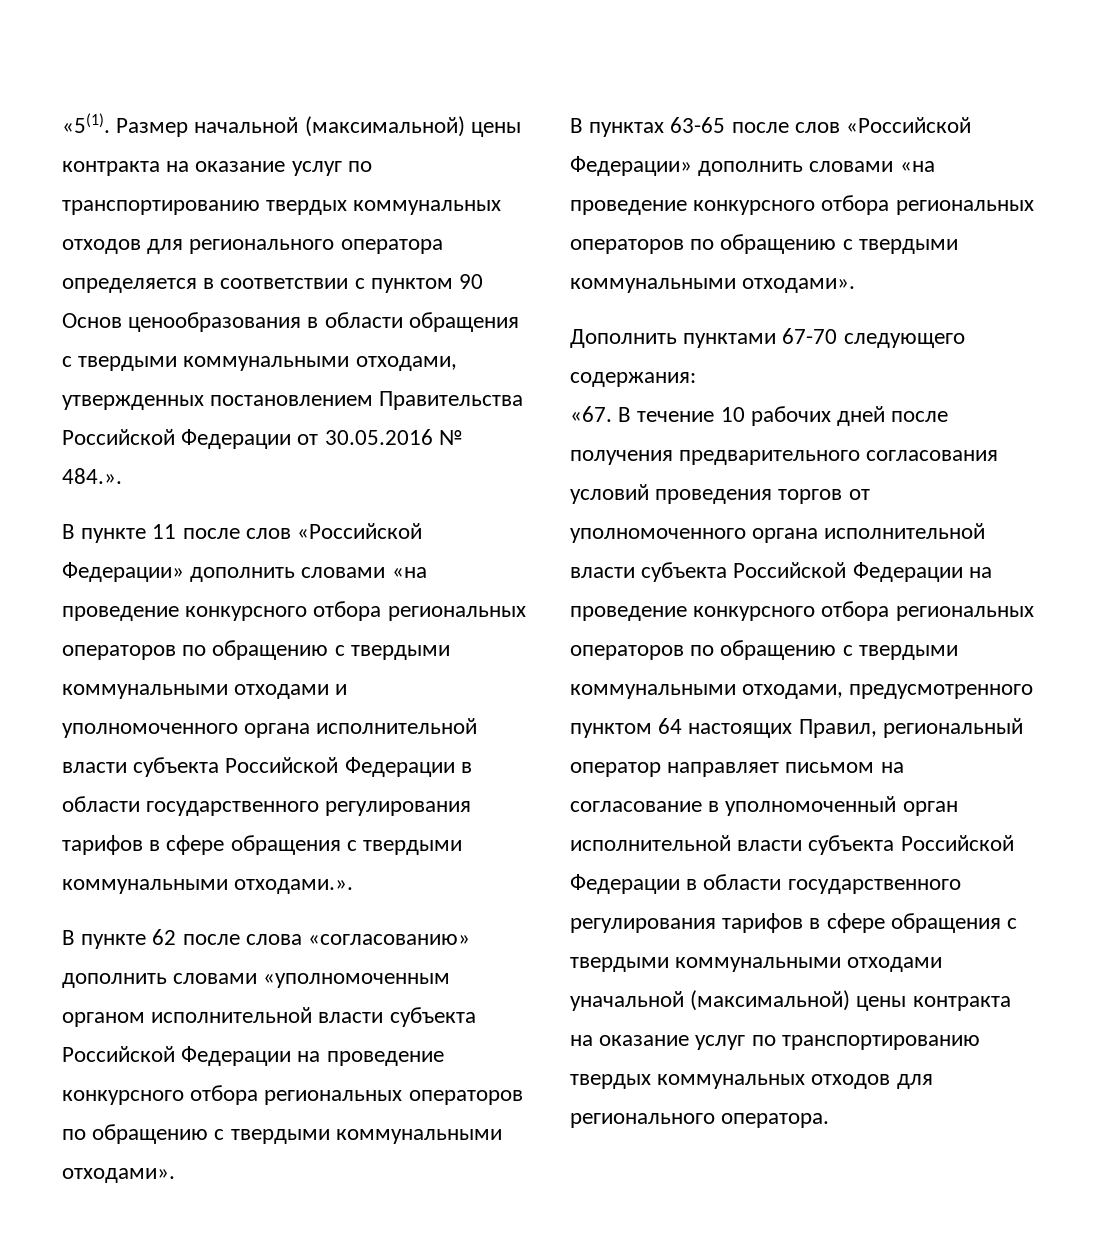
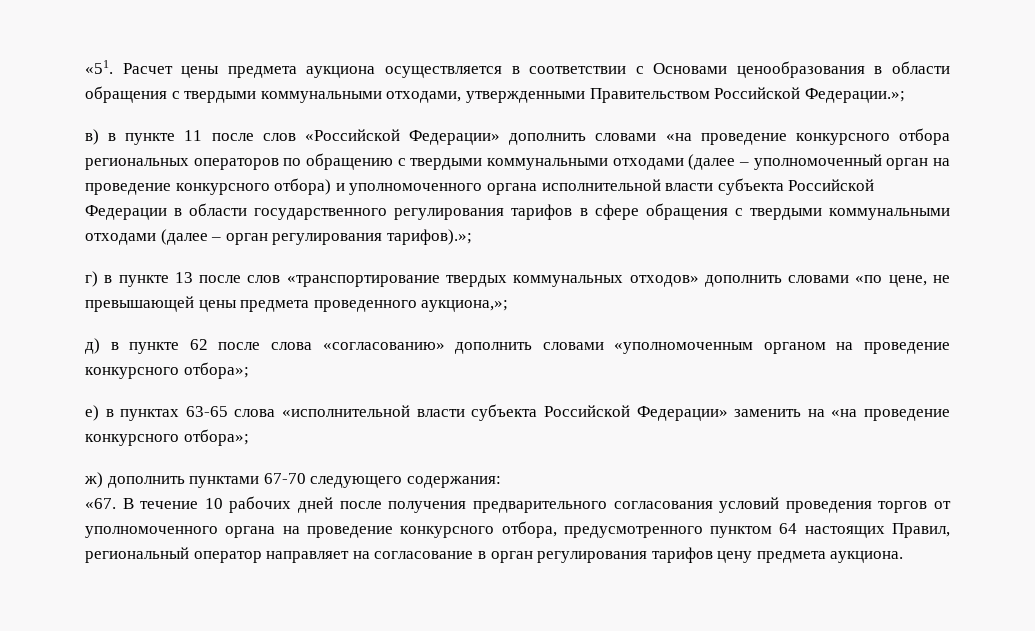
- «5(1). Размер начальной (максимальной) цены контракта на оказание услуг по транспортированию твердых коммунальных отходов для регионального оператора определяется в соответствии с пунктом 90 Основ ценообразования в области обращения с твердыми коммунальными отходами, утвержденных постановлением Правительства Российской Федерации от 30.05.2016 № 484.».
- В пункте 11 после слов «Российской Федерации» дополнить словами «на проведение конкурсного отбора региональных операторов по обращению с твердыми коммунальными отходами и уполномоченного органа исполнительной власти субъекта Российской Федерации в области государственного регулирования тарифов в сфере обращения с твердыми коммунальными отходами.».
- В пункте 62 после слова «согласованию» дополнить словами «уполномоченным органом исполнительной власти субъекта Российской Федерации на проведение конкурсного отбора региональных операторов по обращению с твердыми коммунальными отходами».
- В пунктах 63-65 после слов «Российской Федерации» дополнить словами «на проведение конкурсного отбора региональных операторов по обращению с твердыми коммунальными отходами».
- Дополнить пунктами 67-70 следующего содержания:
+ «51. Расчет цены предмета аукциона осуществляется в соответствии с Основами ценообразования в области обращения с твердыми коммунальными отходами, утвержденными Правительством Российской Федерации.»;
+ в) в пункте 11 после слов «Российской Федерации» дополнить словами «на проведение конкурсного отбора региональных операторов по обращению с твердыми коммунальными отходами (далее – уполномоченный орган на проведение конкурсного отбора) и уполномоченного органа исполнительной власти субъекта Российской Федерации в области государственного регулирования тарифов в сфере обращения с твердыми коммунальными отходами (далее – орган регулирования тарифов).»;
+ г) в пункте 13 после слов «транспортирование твердых коммунальных отходов» дополнить словами «по цене, не превышающей цены предмета проведенного аукциона,»;
+ д) в пункте 62 после слова «согласованию» дополнить словами «уполномоченным органом на проведение конкурсного отбора»;
+ е) в пунктах 63-65 слова «исполнительной власти субъекта Российской Федерации» заменить на «на проведение конкурсного отбора»;
+ ж) дополнить пунктами 67-70 следующего содержания:
- «67. В течение 10 рабочих дней после получения предварительного согласования условий проведения торгов от уполномоченного органа исполнительной власти субъекта Российской Федерации на проведение конкурсного отбора региональных операторов по обращению с твердыми коммунальными отходами, предусмотренного пунктом 64 настоящих Правил, региональный оператор направляет письмом на согласование в уполномоченный орган исполнительной власти субъекта Российской Федерации в области государственного регулирования тарифов в сфере обращения с твердыми коммунальными отходами уначальной (максимальной) цены контракта на оказание услуг по транспортированию твердых коммунальных отходов для регионального оператора.
+ «67. В течение 10 рабочих дней после получения предварительного согласования условий проведения торгов от уполномоченного органа на проведение конкурсного отбора, предусмотренного пунктом 64 настоящих Правил, региональный оператор направляет на согласование в орган регулирования тарифов цену предмета аукциона.

